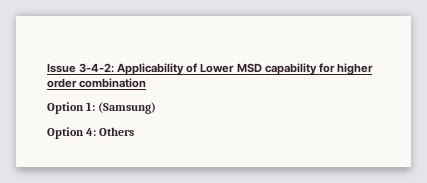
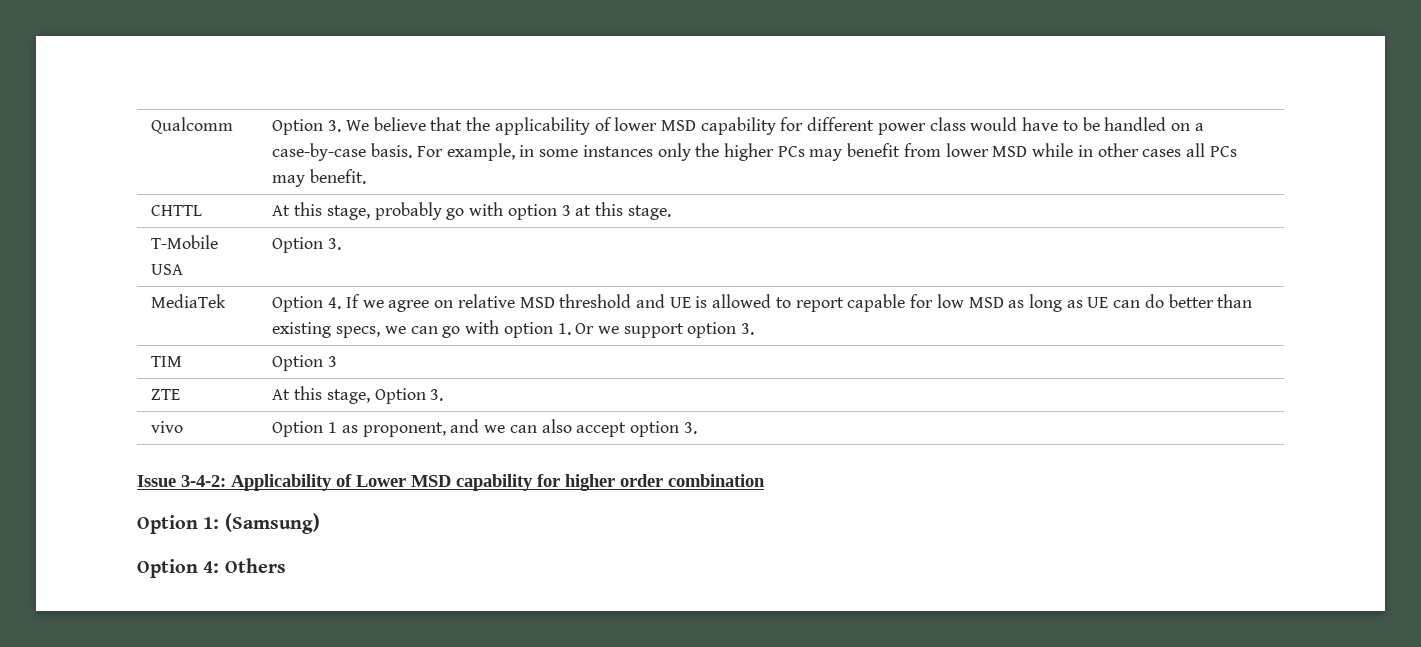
+ Qualcomm | Option 3. We believe that the applicability of lower MSD capability for different power class would have to be handled on a case-by-case basis. For example, in some instances only the higher PCs may benefit from lower MSD while in other cases all PCs may benefit.
+ CHTTL | At this stage, probably go with option 3 at this stage.
+ T-Mobile USA | Option 3.
+ MediaTek | Option 4. If we agree on relative MSD threshold and UE is allowed to report capable for low MSD as long as UE can do better than existing specs, we can go with option 1. Or we support option 3.
+ TIM | Option 3
+ ZTE | At this stage, Option 3.
+ vivo | Option 1 as proponent, and we can also accept option 3.

